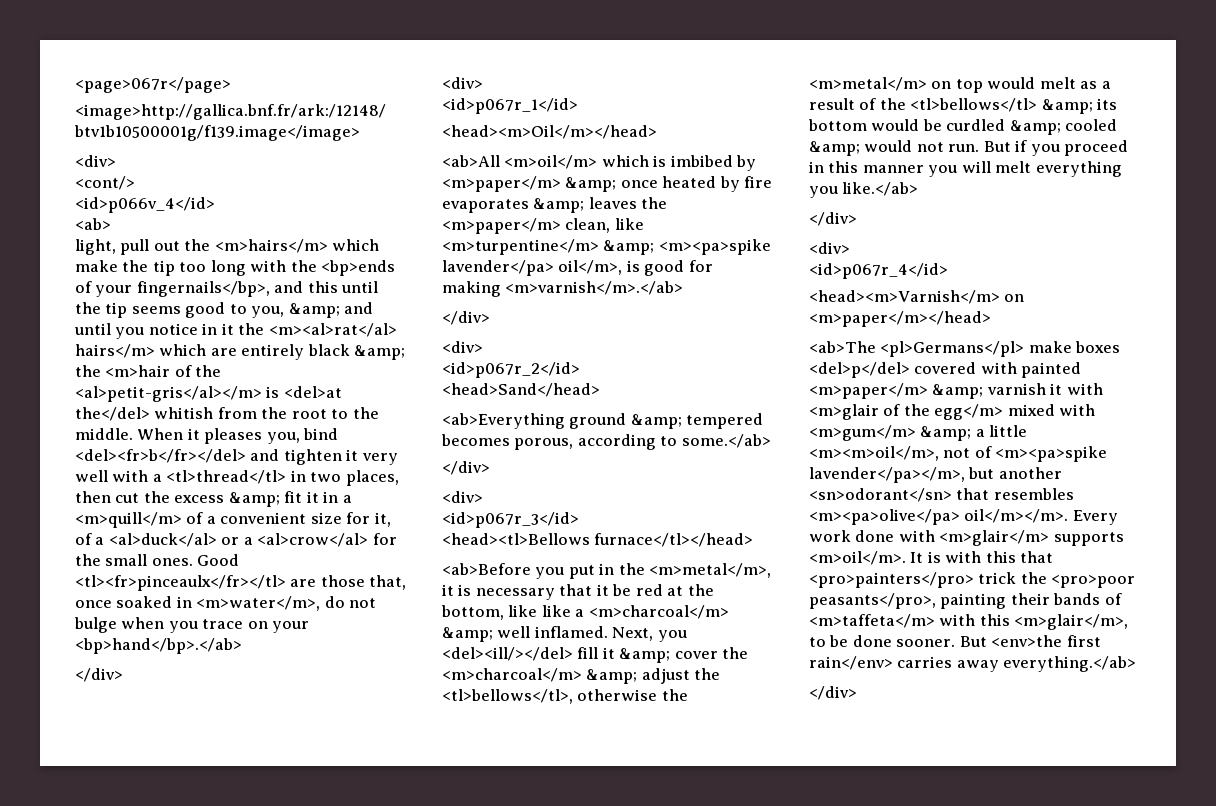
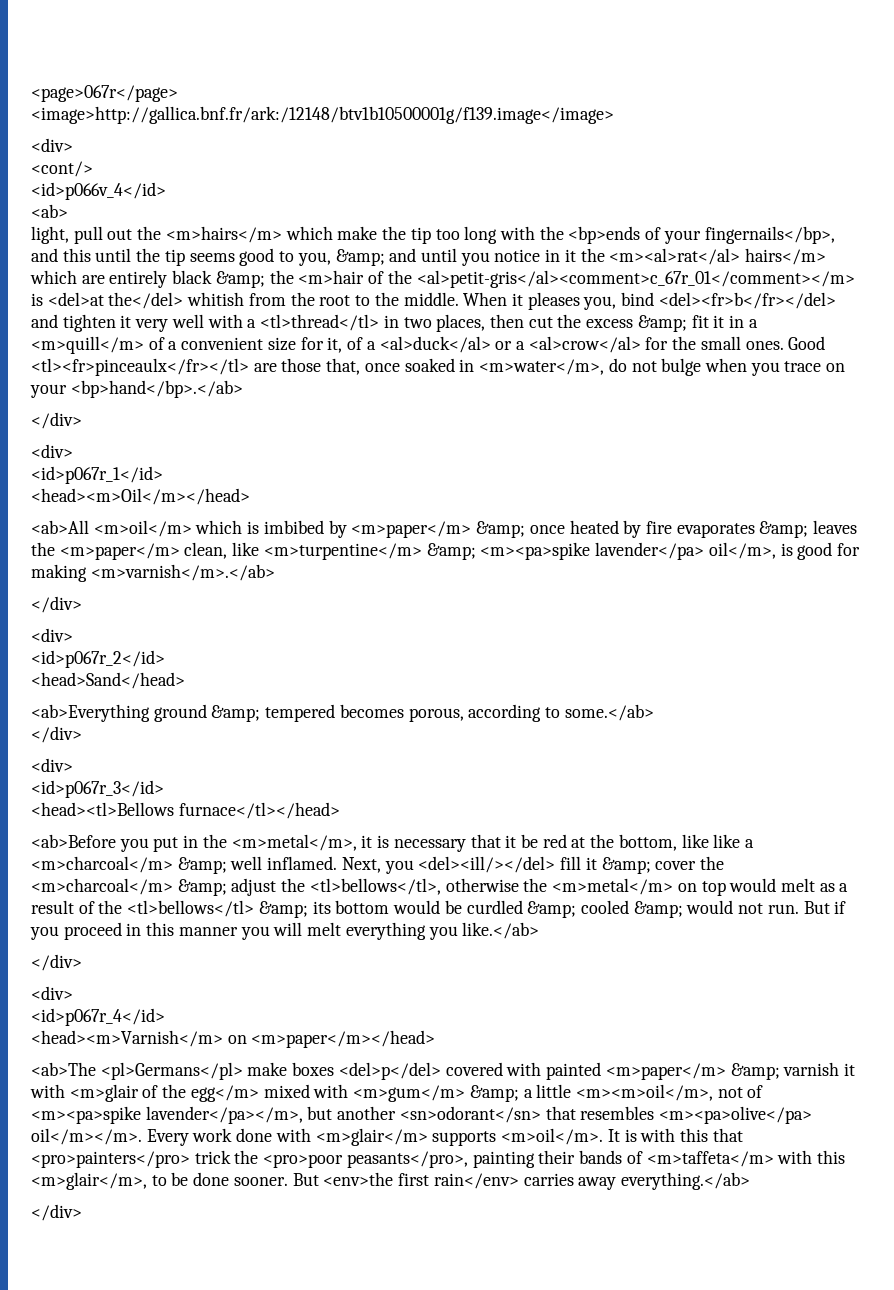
- light, pull out the <m>hairs</m> which make the tip too long with the <bp>ends of your fingernails</bp>, and this until the tip seems good to you, &amp; and until you notice in it the <m><al>rat</al> hairs</m> which are entirely black &amp; the <m>hair of the <al>petit-gris</al></m> is <del>at the</del> whitish from the root to the middle.
+ light, pull out the <m>hairs</m> which make the tip too long with the <bp>ends of your fingernails</bp>, and this until the tip seems good to you, &amp; and until you notice in it the <m><al>rat</al> hairs</m> which are entirely black &amp; the <m>hair of the <al>petit-gris</al><comment>c_67r_01</comment></m> is <del>at the</del> whitish from the root to the middle.

